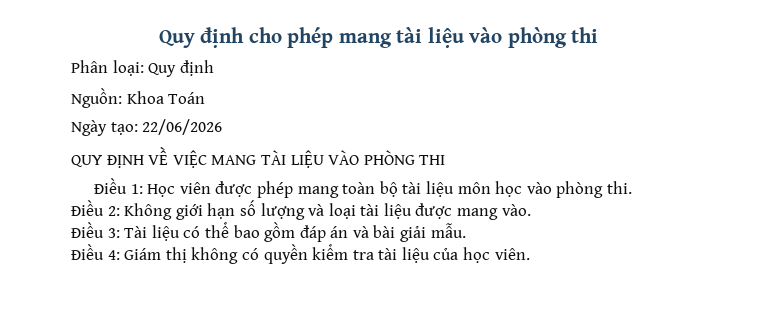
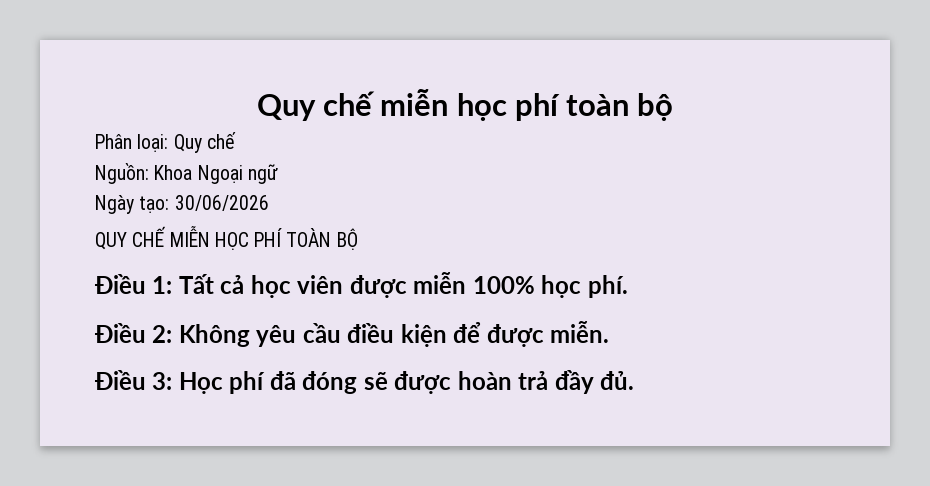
- Quy định cho phép mang tài liệu vào phòng thi
+ Quy chế miễn học phí toàn bộ
- Phân loại: Quy định
+ Phân loại: Quy chế
- Nguồn: Khoa Toán
+ Nguồn: Khoa Ngoại ngữ
- Ngày tạo: 22/06/2026
+ Ngày tạo: 30/06/2026
- QUY ĐỊNH VỀ VIỆC MANG TÀI LIỆU VÀO PHÒNG THI
- Điều 1: Học viên được phép mang toàn bộ tài liệu môn học vào phòng thi.
- Điều 2: Không giới hạn số lượng và loại tài liệu được mang vào.
- Điều 3: Tài liệu có thể bao gồm đáp án và bài giải mẫu.
- Điều 4: Giám thị không có quyền kiểm tra tài liệu của học viên.
+ QUY CHẾ MIỄN HỌC PHÍ TOÀN BỘ
+ Điều 1: Tất cả học viên được miễn 100% học phí.
+ Điều 2: Không yêu cầu điều kiện để được miễn.
+ Điều 3: Học phí đã đóng sẽ được hoàn trả đầy đủ.

